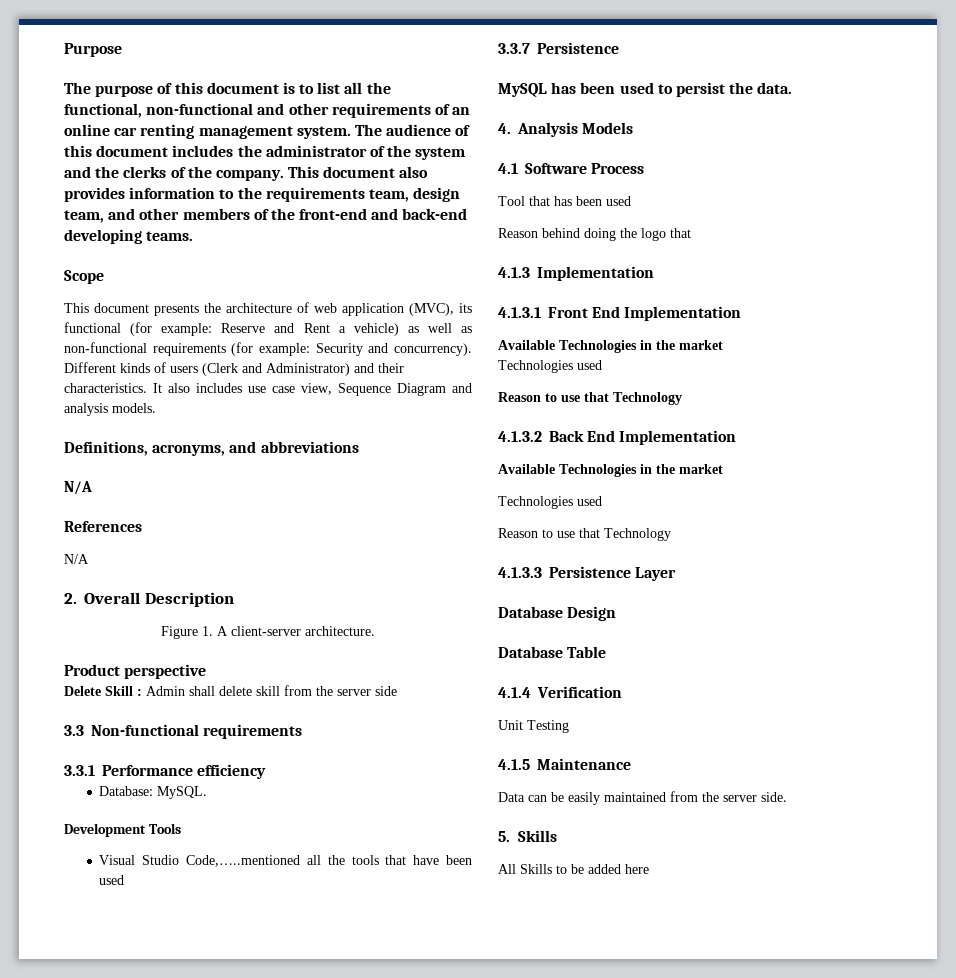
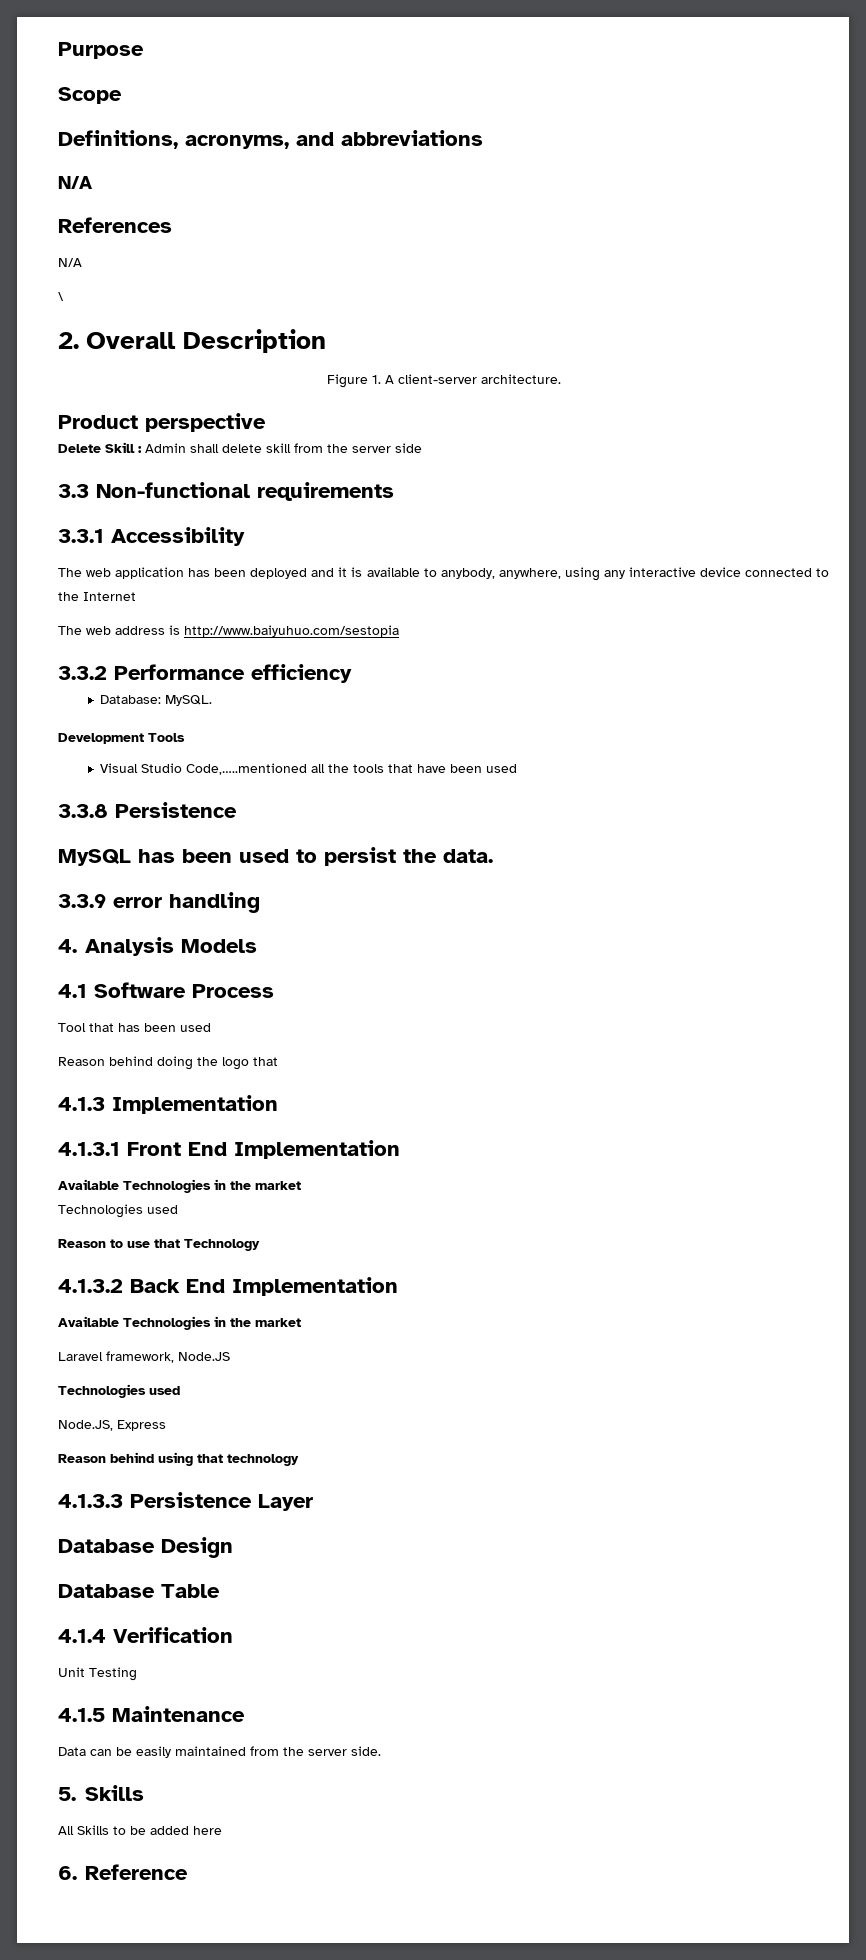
- The purpose of this document is to list all the functional, non-functional and other requirements of an online car renting management system. The audience of this document includes the administrator of the system and the clerks of the company. This document also provides information to the requirements team, design team, and other members of the front-end and back-end developing teams.
  Scope
- This document presents the architecture of web application (MVC), its functional (for example: Reserve and Rent a vehicle) as well as non-functional requirements (for example: Security and concurrency). Different kinds of users (Clerk and Administrator) and their characteristics. It also includes use case view, Sequence Diagram and analysis models.
+ \
- 3.3.1 Performance efficiency
+ 3.3.1 Accessibility
+ The web application has been deployed and it is available to anybody, anywhere, using any interactive device connected to the Internet
+ The web address is http://www.baiyuhuo.com/sestopia
+ 3.3.2 Performance efficiency
- 3.3.7 Persistence
+ 3.3.8 Persistence
+ 3.3.9 error handling
  4.1.3.2 Back End Implementation
  Available Technologies in the market
+ Laravel framework, Node.JS
  Technologies used
- Reason to use that Technology
+ Node.JS, Express
+ Reason behind using that technology
+ 6. Reference

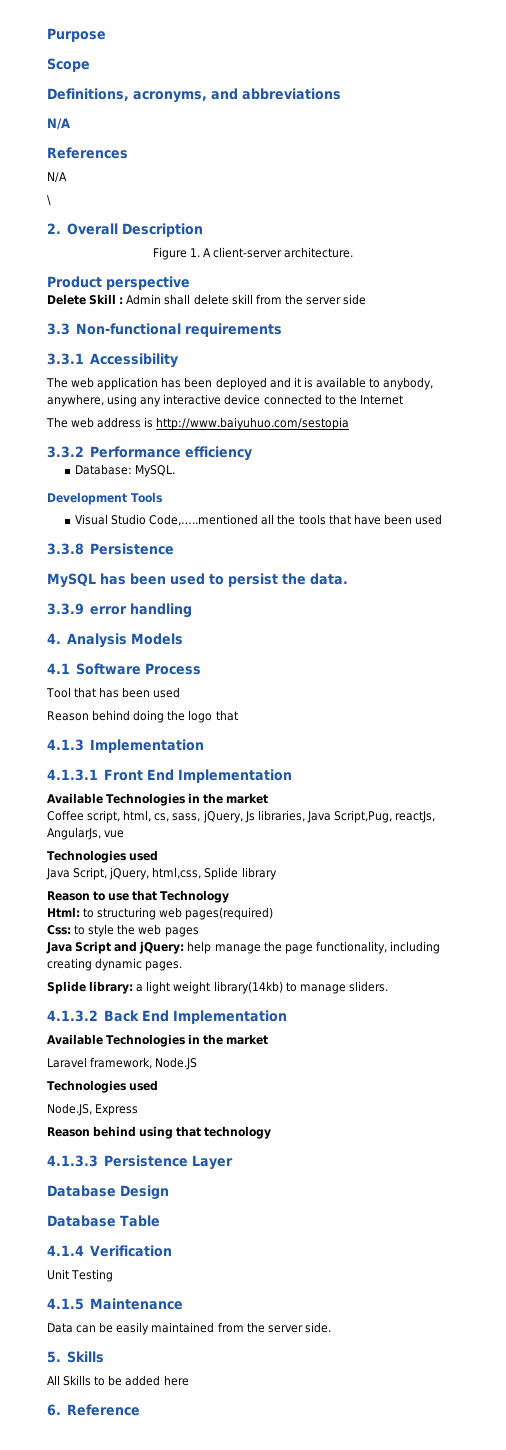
  4.1.3.1 Front End Implementation
  Available Technologies in the market
+ Coffee script, html, cs, sass, jQuery, Js libraries, Java Script,Pug, reactJs, AngularJs, vue
  Technologies used
+ Java Script, jQuery, html,css, Splide library
+ Html: to structuring web pages(required)
+ Css: to style the web pages
+ Java Script and jQuery: help manage the page functionality, including creating dynamic pages.
+ Splide library: a light weight library(14kb) to manage sliders.

